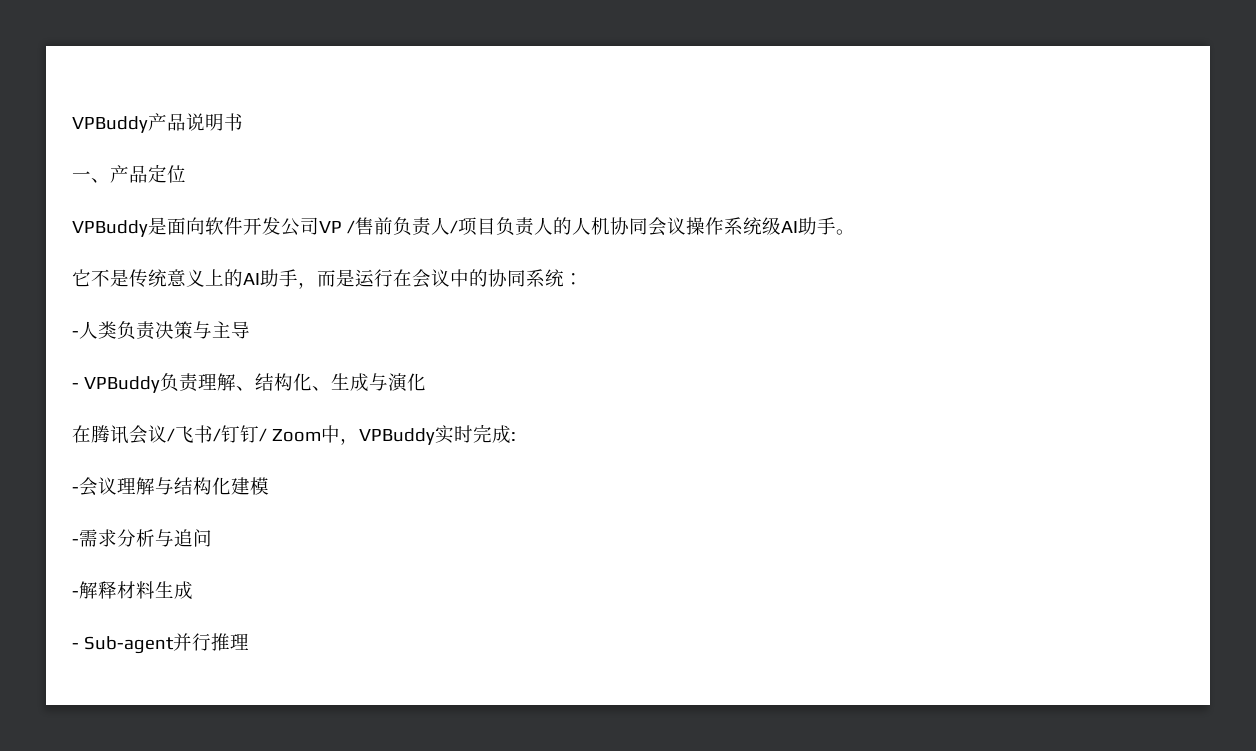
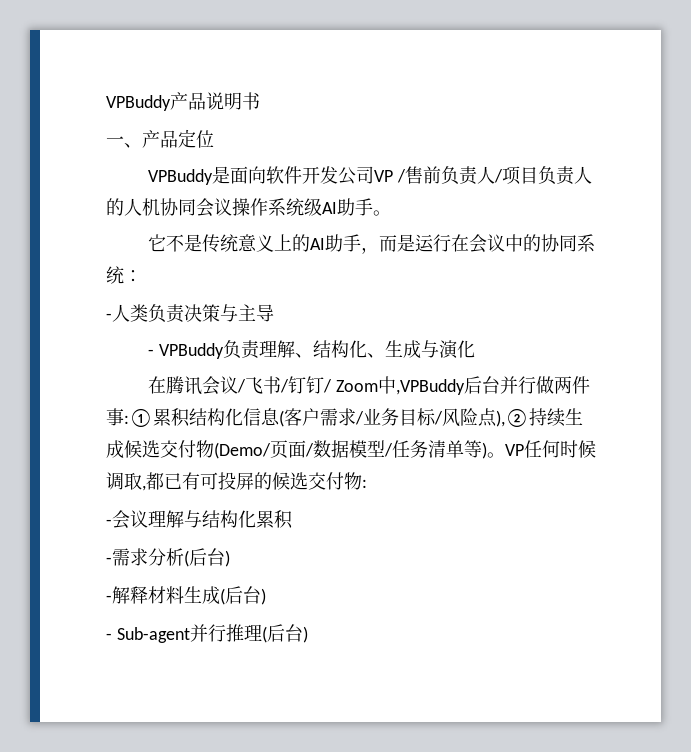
- 在腾讯会议/飞书/钉钉/ Zoom中，VPBuddy实时完成:
+ 在腾讯会议/飞书/钉钉/ Zoom中,VPBuddy后台并行做两件事:①累积结构化信息(客户需求/业务目标/风险点),②持续生成候选交付物(Demo/页面/数据模型/任务清单等)。VP任何时候调取,都已有可投屏的候选交付物:
- -会议理解与结构化建模
+ -会议理解与结构化累积
- -需求分析与追问
+ -需求分析(后台)
- -解释材料生成
+ -解释材料生成(后台)
- - Sub-agent并行推理
+ - Sub-agent并行推理(后台)

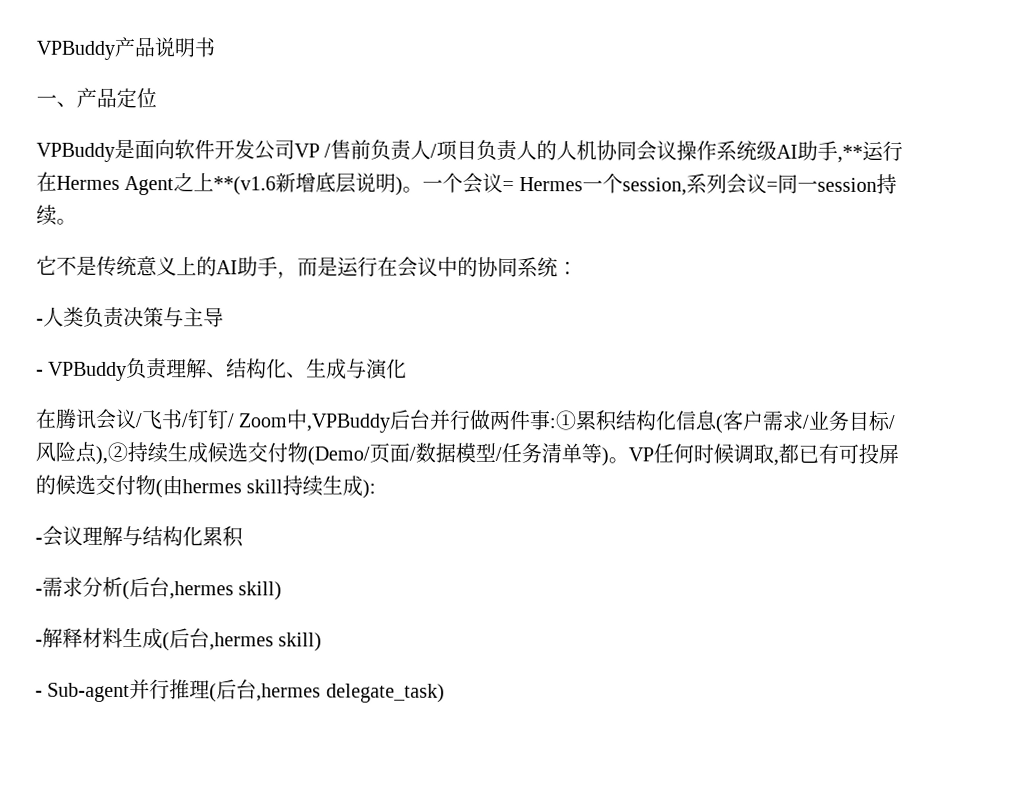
- VPBuddy是面向软件开发公司VP /售前负责人/项目负责人的人机协同会议操作系统级AI助手。
+ VPBuddy是面向软件开发公司VP /售前负责人/项目负责人的人机协同会议操作系统级AI助手,**运行在Hermes Agent之上**(v1.6新增底层说明)。一个会议= Hermes一个session,系列会议=同一session持续。
- VP任何时候调取,都已有可投屏的候选交付物:
+ VP任何时候调取,都已有可投屏的候选交付物(由hermes skill持续生成):
- -需求分析(后台)
+ -需求分析(后台,hermes skill)
- -解释材料生成(后台)
+ -解释材料生成(后台,hermes skill)
- - Sub-agent并行推理(后台)
+ - Sub-agent并行推理(后台,hermes delegate_task)

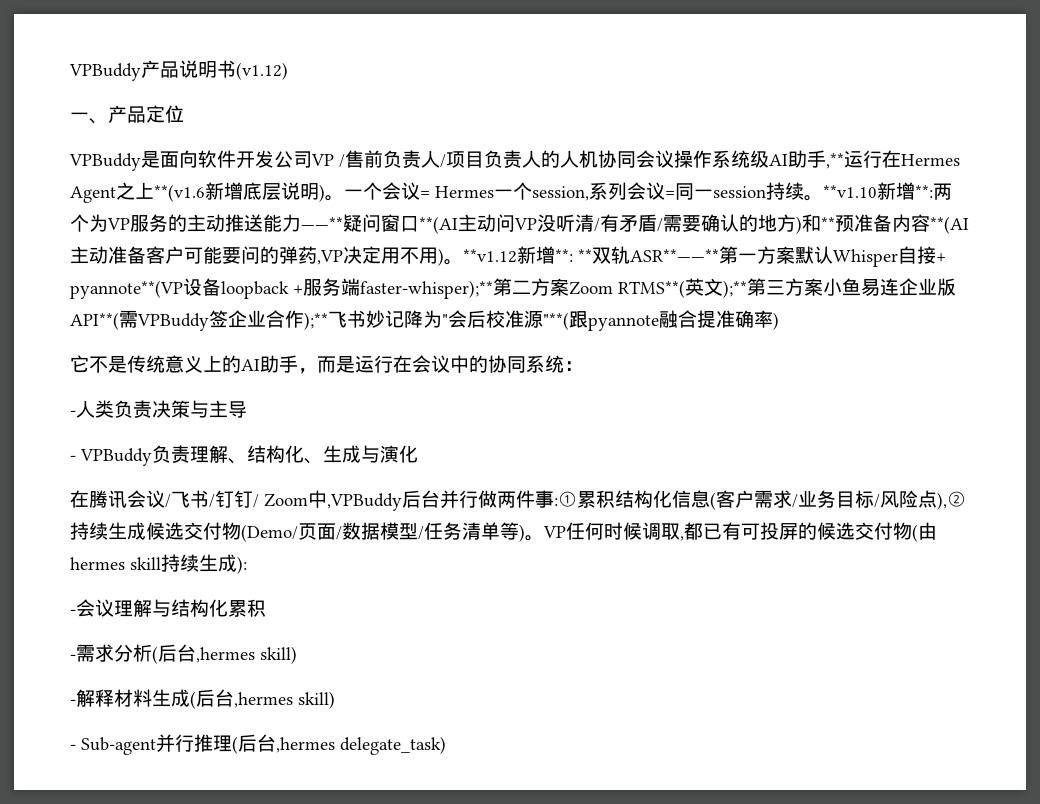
- VPBuddy产品说明书
+ VPBuddy产品说明书(v1.12)
+ **v1.10新增**:两个为VP服务的主动推送能力——**疑问窗口**(AI主动问VP没听清/有矛盾/需要确认的地方)和**预准备内容**(AI主动准备客户可能要问的弹药,VP决定用不用)。**v1.12新增**: **双轨ASR**——**第一方案默认Whisper自接+ pyannote**(VP设备loopback +服务端faster-whisper);**第二方案Zoom RTMS**(英文);**第三方案小鱼易连企业版API**(需VPBuddy签企业合作);**飞书妙记降为"会后校准源"**(跟pyannote融合提准确率)

